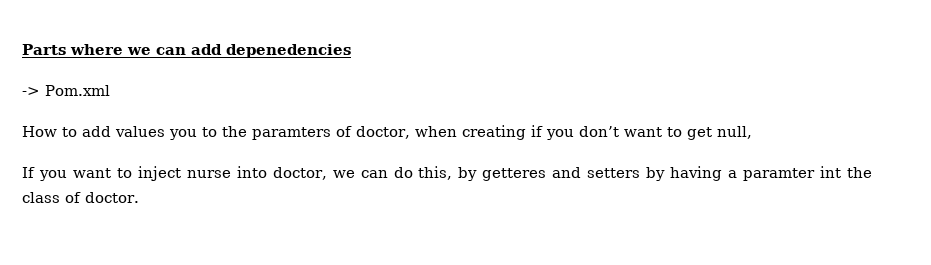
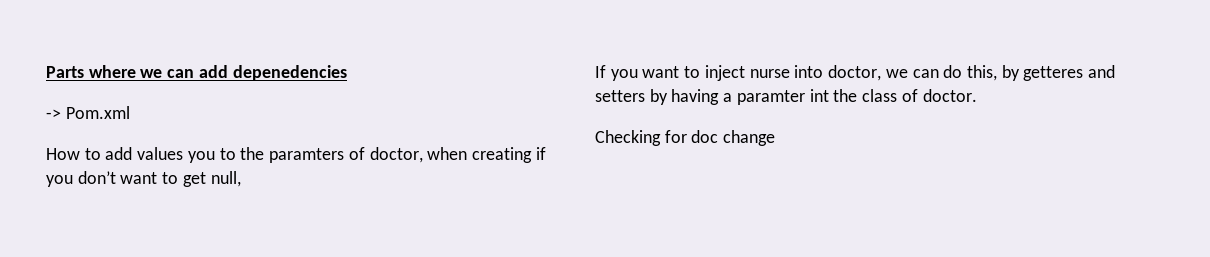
+ Checking for doc change

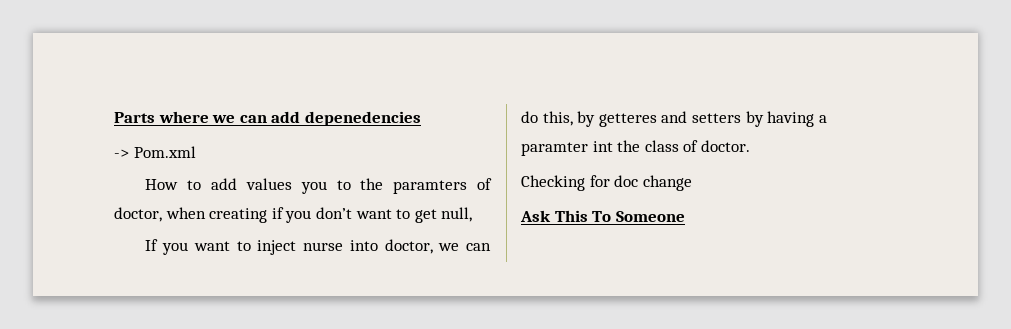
+ Ask This To Someone

